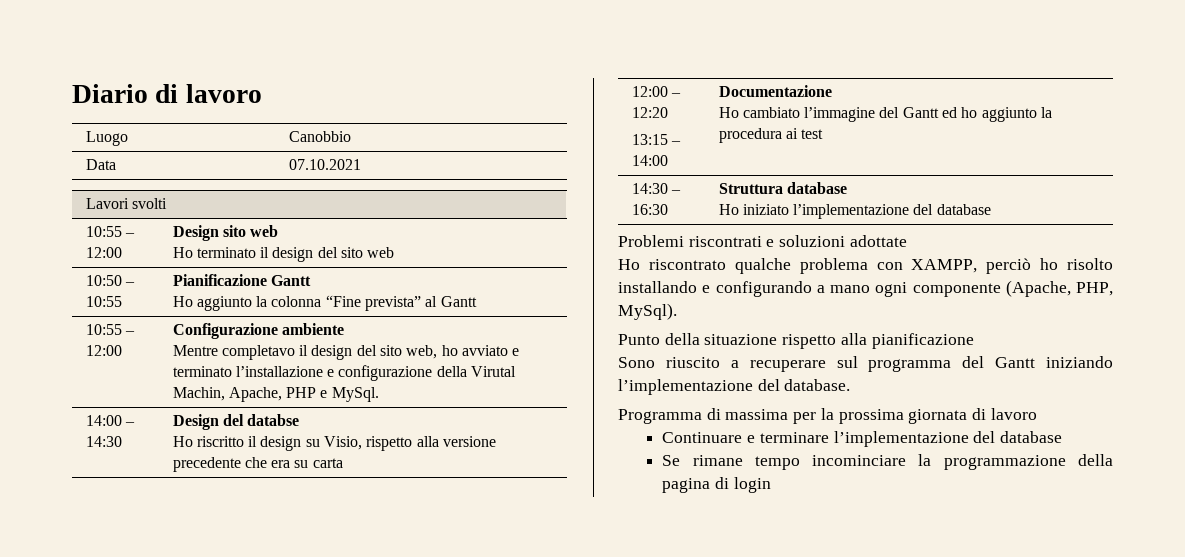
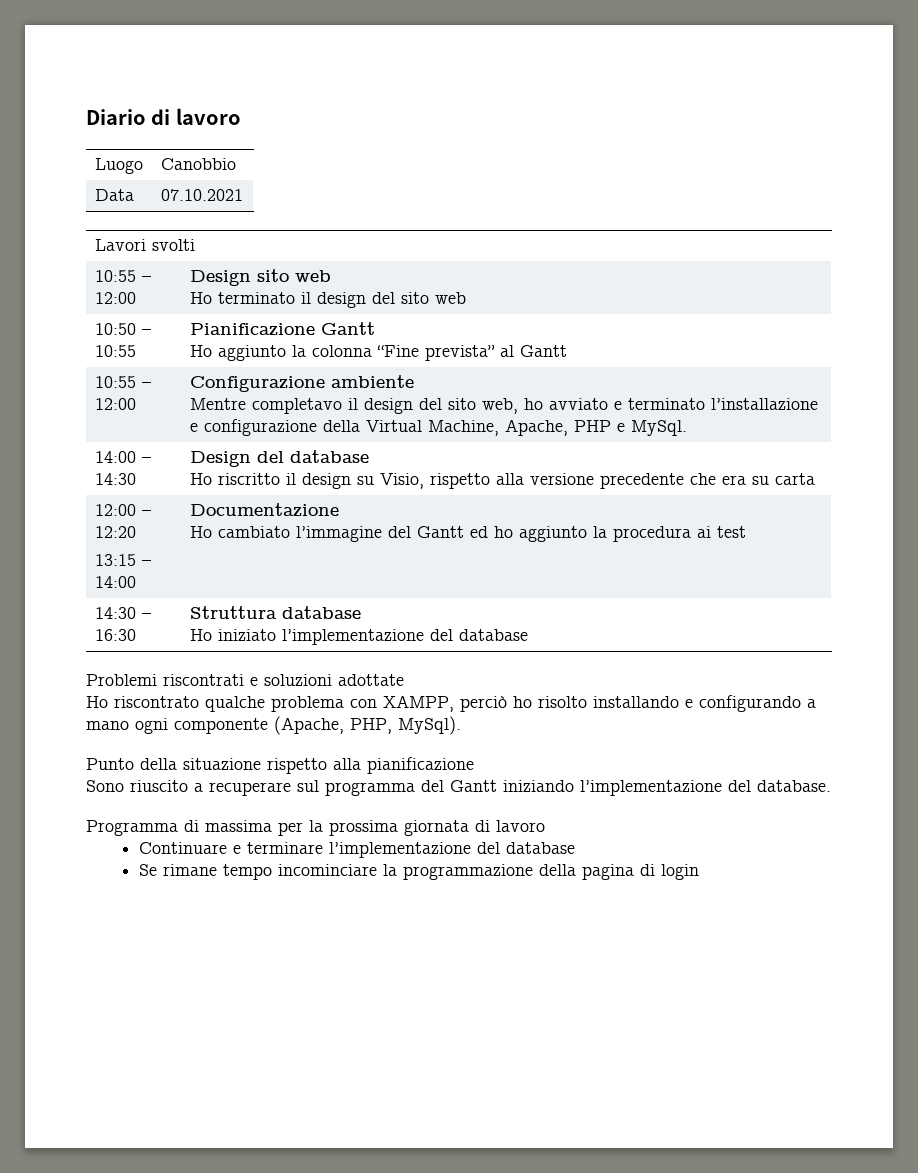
  10:55 – 12:00 | Configurazione ambiente
- Mentre completavo il design del sito web, ho avviato e terminato l’installazione e configurazione della Virutal Machin, Apache, PHP e MySql.
+ Mentre completavo il design del sito web, ho avviato e terminato l’installazione e configurazione della Virtual Machine, Apache, PHP e MySql.
- 14:00 – 14:30 | Design del databse
+ 14:00 – 14:30 | Design del database

